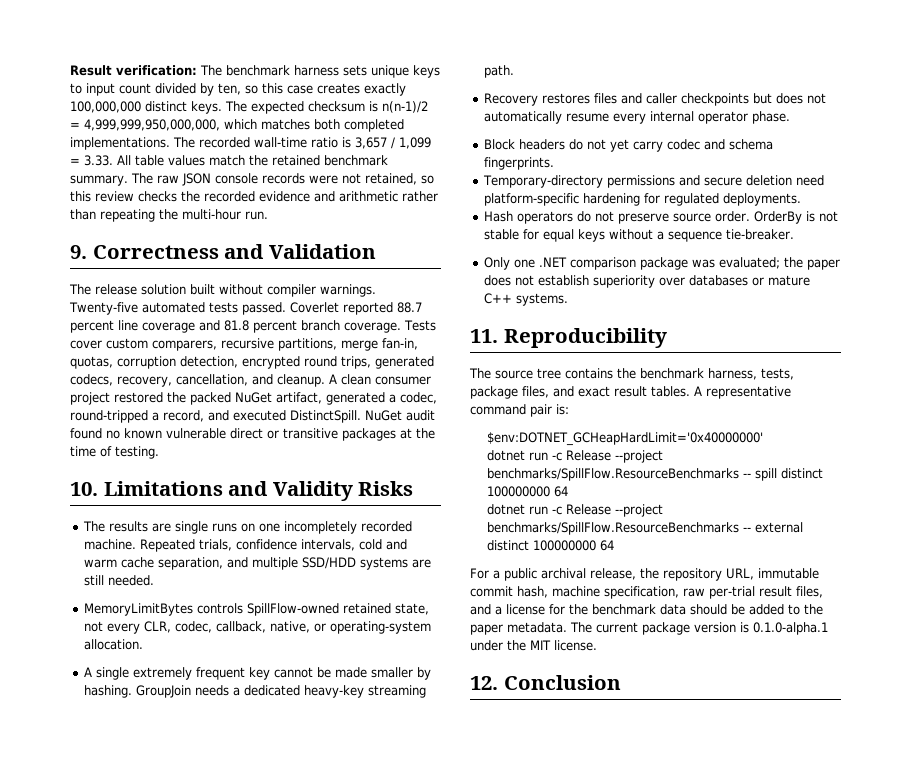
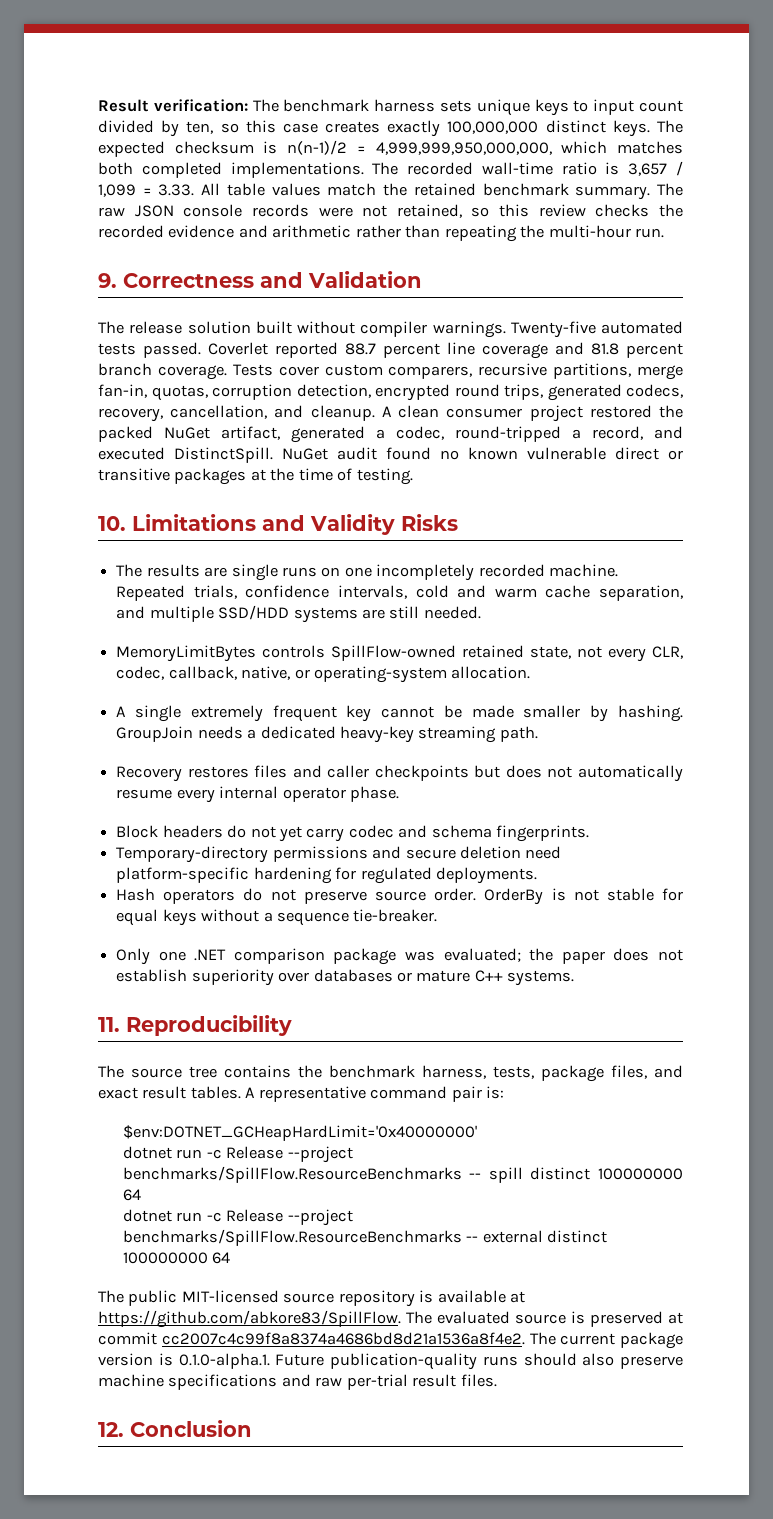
- For a public archival release, the repository URL, immutable commit hash, machine specification, raw per-trial result files, and a license for the benchmark data should be added to the paper metadata.
+ The public MIT-licensed source repository is available at https://github.com/abkore83/SpillFlow. The evaluated source is preserved at commit cc2007c4c99f8a8374a4686bd8d21a1536a8f4e2.
- The current package version is 0.1.0-alpha.1 under the MIT license.
+ The current package version is 0.1.0-alpha.1. Future publication-quality runs should also preserve machine specifications and raw per-trial result files.

